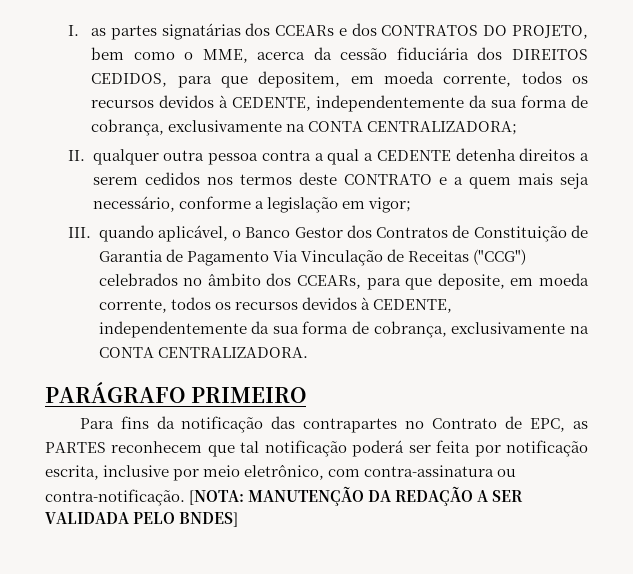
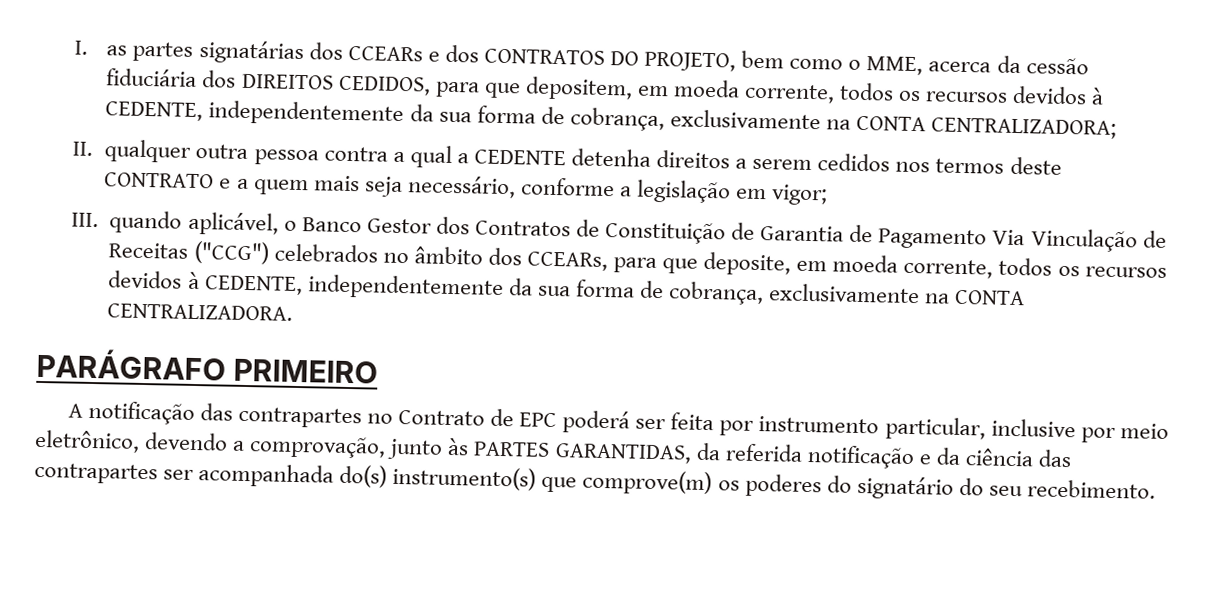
- Para fins da notificação das contrapartes no Contrato de EPC, as PARTES reconhecem que tal notificação poderá ser feita por notificação escrita, inclusive por meio eletrônico, com contra-assinatura ou contra-notificação. [NOTA: MANUTENÇÃO DA REDAÇÃO A SER VALIDADA PELO BNDES]
+ A notificação das contrapartes no Contrato de EPC poderá ser feita por instrumento particular, inclusive por meio eletrônico, devendo a comprovação, junto às PARTES GARANTIDAS, da referida notificação e da ciência das contrapartes ser acompanhada do(s) instrumento(s) que comprove(m) os poderes do signatário do seu recebimento.

